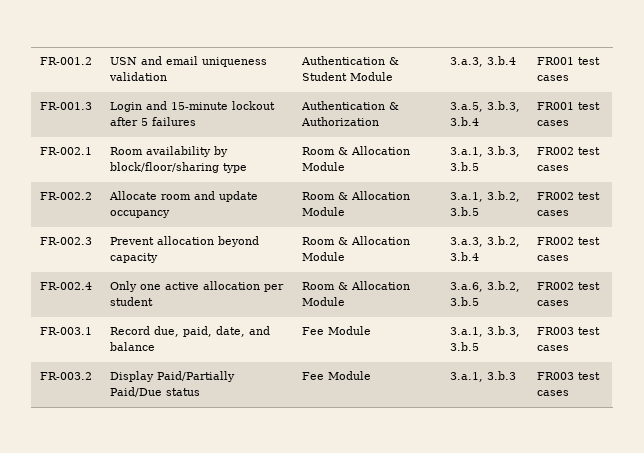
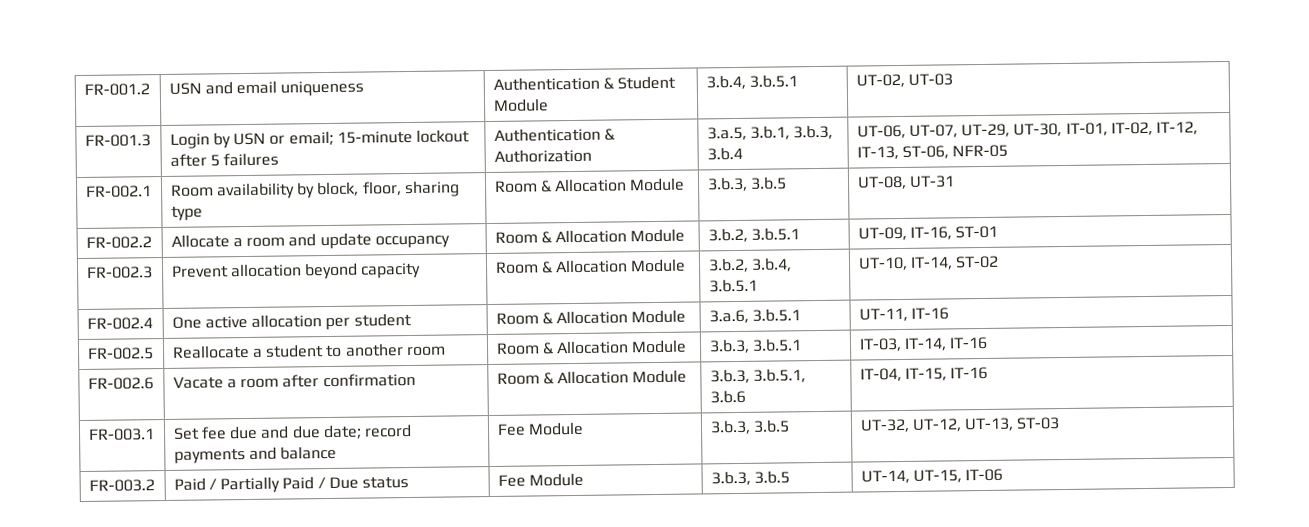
- FR-001.2 | USN and email uniqueness validation | Authentication & Student Module | 3.a.3, 3.b.4 | FR001 test cases
- FR-001.3 | Login and 15-minute lockout after 5 failures | Authentication & Authorization | 3.a.5, 3.b.3, 3.b.4 | FR001 test cases
+ FR-001.2 | USN and email uniqueness | Authentication & Student Module | 3.b.4, 3.b.5.1 | UT-02, UT-03
+ FR-001.3 | Login by USN or email; 15-minute lockout after 5 failures | Authentication & Authorization | 3.a.5, 3.b.1, 3.b.3, 3.b.4 | UT-06, UT-07, UT-29, UT-30, IT-01, IT-02, IT-12, IT-13, ST-06, NFR-05
- FR-002.1 | Room availability by block/floor/sharing type | Room & Allocation Module | 3.a.1, 3.b.3, 3.b.5 | FR002 test cases
+ FR-002.1 | Room availability by block, floor, sharing type | Room & Allocation Module | 3.b.3, 3.b.5 | UT-08, UT-31
- FR-002.2 | Allocate room and update occupancy | Room & Allocation Module | 3.a.1, 3.b.2, 3.b.5 | FR002 test cases
+ FR-002.2 | Allocate a room and update occupancy | Room & Allocation Module | 3.b.2, 3.b.5.1 | UT-09, IT-16, ST-01
- FR-002.3 | Prevent allocation beyond capacity | Room & Allocation Module | 3.a.3, 3.b.2, 3.b.4 | FR002 test cases
+ FR-002.3 | Prevent allocation beyond capacity | Room & Allocation Module | 3.b.2, 3.b.4, 3.b.5.1 | UT-10, IT-14, ST-02
- FR-002.4 | Only one active allocation per student | Room & Allocation Module | 3.a.6, 3.b.2, 3.b.5 | FR002 test cases
- FR-003.1 | Record due, paid, date, and balance | Fee Module | 3.a.1, 3.b.3, 3.b.5 | FR003 test cases
- FR-003.2 | Display Paid/Partially Paid/Due status | Fee Module | 3.a.1, 3.b.3 | FR003 test cases
+ FR-002.4 | One active allocation per student | Room & Allocation Module | 3.a.6, 3.b.5.1 | UT-11, IT-16
+ FR-002.5 | Reallocate a student to another room | Room & Allocation Module | 3.b.3, 3.b.5.1 | IT-03, IT-14, IT-16
+ FR-002.6 | Vacate a room after confirmation | Room & Allocation Module | 3.b.3, 3.b.5.1, 3.b.6 | IT-04, IT-15, IT-16
+ FR-003.1 | Set fee due and due date; record payments and balance | Fee Module | 3.b.3, 3.b.5 | UT-32, UT-12, UT-13, ST-03
+ FR-003.2 | Paid / Partially Paid / Due status | Fee Module | 3.b.3, 3.b.5 | UT-14, UT-15, IT-06

